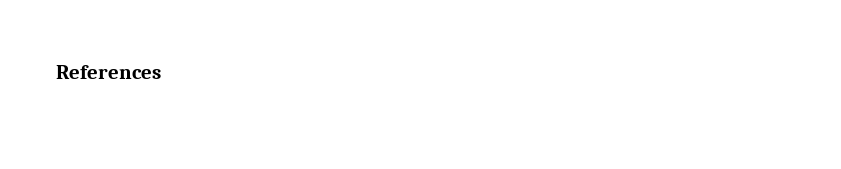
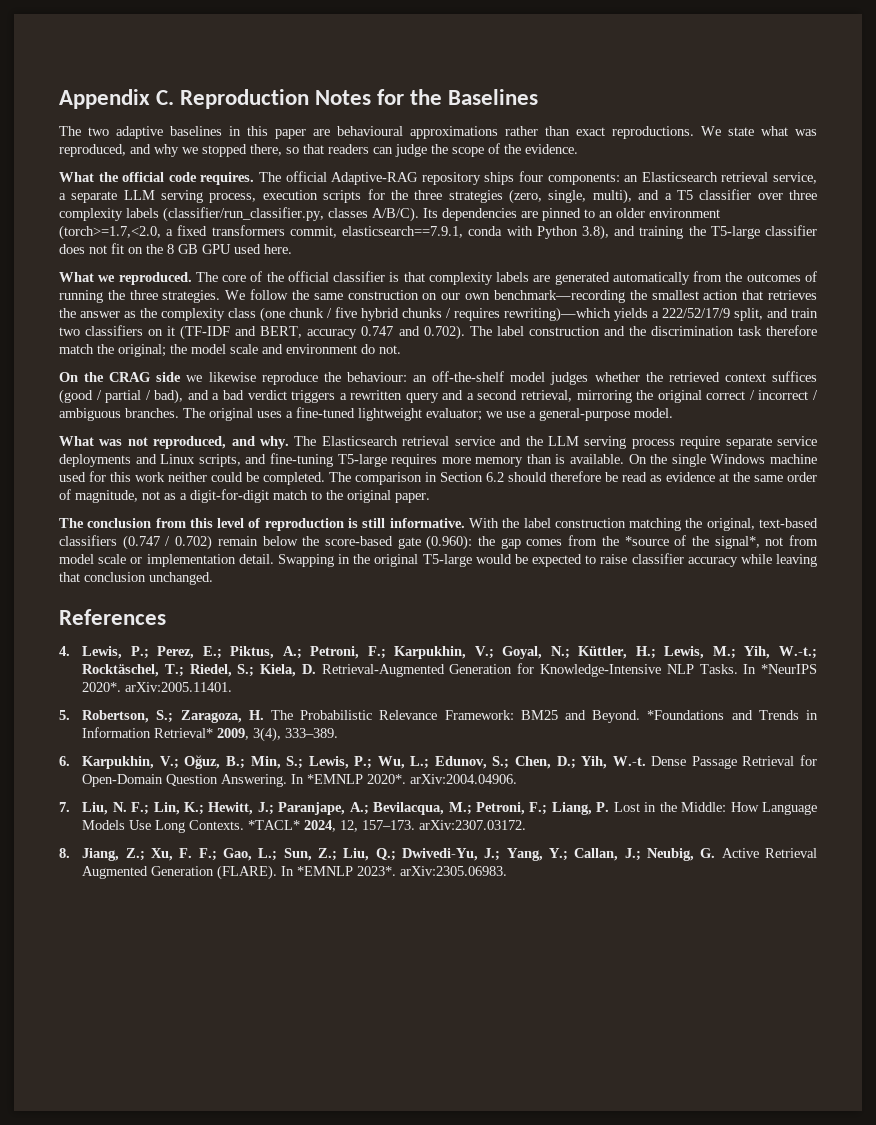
+ Appendix C. Reproduction Notes for the Baselines
+ The two adaptive baselines in this paper are behavioural approximations rather than exact reproductions. We state what was reproduced, and why we stopped there, so that readers can judge the scope of the evidence.
+ What the official code requires. The official Adaptive-RAG repository ships four components: an Elasticsearch retrieval service, a separate LLM serving process, execution scripts for the three strategies (zero, single, multi), and a T5 classifier over three complexity labels (classifier/run_classifier.py, classes A/B/C). Its dependencies are pinned to an older environment (torch>=1.7,<2.0, a fixed transformers commit, elasticsearch==7.9.1, conda with Python 3.8), and training the T5-large classifier does not fit on the 8 GB GPU used here.
+ What we reproduced. The core of the official classifier is that complexity labels are generated automatically from the outcomes of running the three strategies. We follow the same construction on our own benchmark—recording the smallest action that retrieves the answer as the complexity class (one chunk / five hybrid chunks / requires rewriting)—which yields a 222/52/17/9 split, and train two classifiers on it (TF-IDF and BERT, accuracy 0.747 and 0.702). The label construction and the discrimination task therefore match the original; the model scale and environment do not.
+ On the CRAG side we likewise reproduce the behaviour: an off-the-shelf model judges whether the retrieved context suffices (good / partial / bad), and a bad verdict triggers a rewritten query and a second retrieval, mirroring the original correct / incorrect / ambiguous branches. The original uses a fine-tuned lightweight evaluator; we use a general-purpose model.
+ What was not reproduced, and why. The Elasticsearch retrieval service and the LLM serving process require separate service deployments and Linux scripts, and fine-tuning T5-large requires more memory than is available. On the single Windows machine used for this work neither could be completed. The comparison in Section 6.2 should therefore be read as evidence at the same order of magnitude, not as a digit-for-digit match to the original paper.
+ The conclusion from this level of reproduction is still informative. With the label construction matching the original, text-based classifiers (0.747 / 0.702) remain below the score-based gate (0.960): the gap comes from the *source of the signal*, not from model scale or implementation detail. Swapping in the original T5-large would be expected to raise classifier accuracy while leaving that conclusion unchanged.
  References
+ 4. Lewis, P.; Perez, E.; Piktus, A.; Petroni, F.; Karpukhin, V.; Goyal, N.; Küttler, H.; Lewis, M.; Yih, W.-t.; Rocktäschel, T.; Riedel, S.; Kiela, D. Retrieval-Augmented Generation for Knowledge-Intensive NLP Tasks. In *NeurIPS 2020*. arXiv:2005.11401.
+ 5. Robertson, S.; Zaragoza, H. The Probabilistic Relevance Framework: BM25 and Beyond. *Foundations and Trends in Information Retrieval* 2009, 3(4), 333–389.
+ 6. Karpukhin, V.; Oğuz, B.; Min, S.; Lewis, P.; Wu, L.; Edunov, S.; Chen, D.; Yih, W.-t. Dense Passage Retrieval for Open-Domain Question Answering. In *EMNLP 2020*. arXiv:2004.04906.
+ 7. Liu, N. F.; Lin, K.; Hewitt, J.; Paranjape, A.; Bevilacqua, M.; Petroni, F.; Liang, P. Lost in the Middle: How Language Models Use Long Contexts. *TACL* 2024, 12, 157–173. arXiv:2307.03172.
+ 8. Jiang, Z.; Xu, F. F.; Gao, L.; Sun, Z.; Liu, Q.; Dwivedi-Yu, J.; Yang, Y.; Callan, J.; Neubig, G. Active Retrieval Augmented Generation (FLARE). In *EMNLP 2023*. arXiv:2305.06983.

